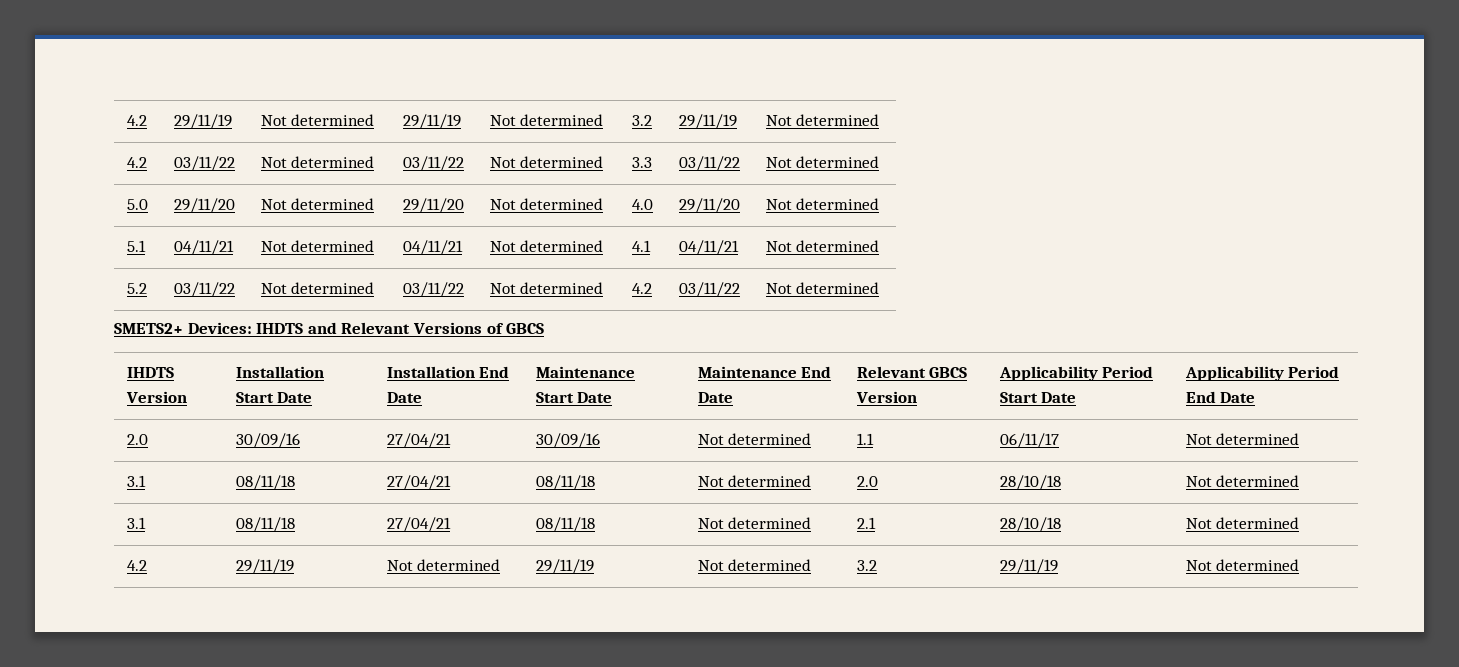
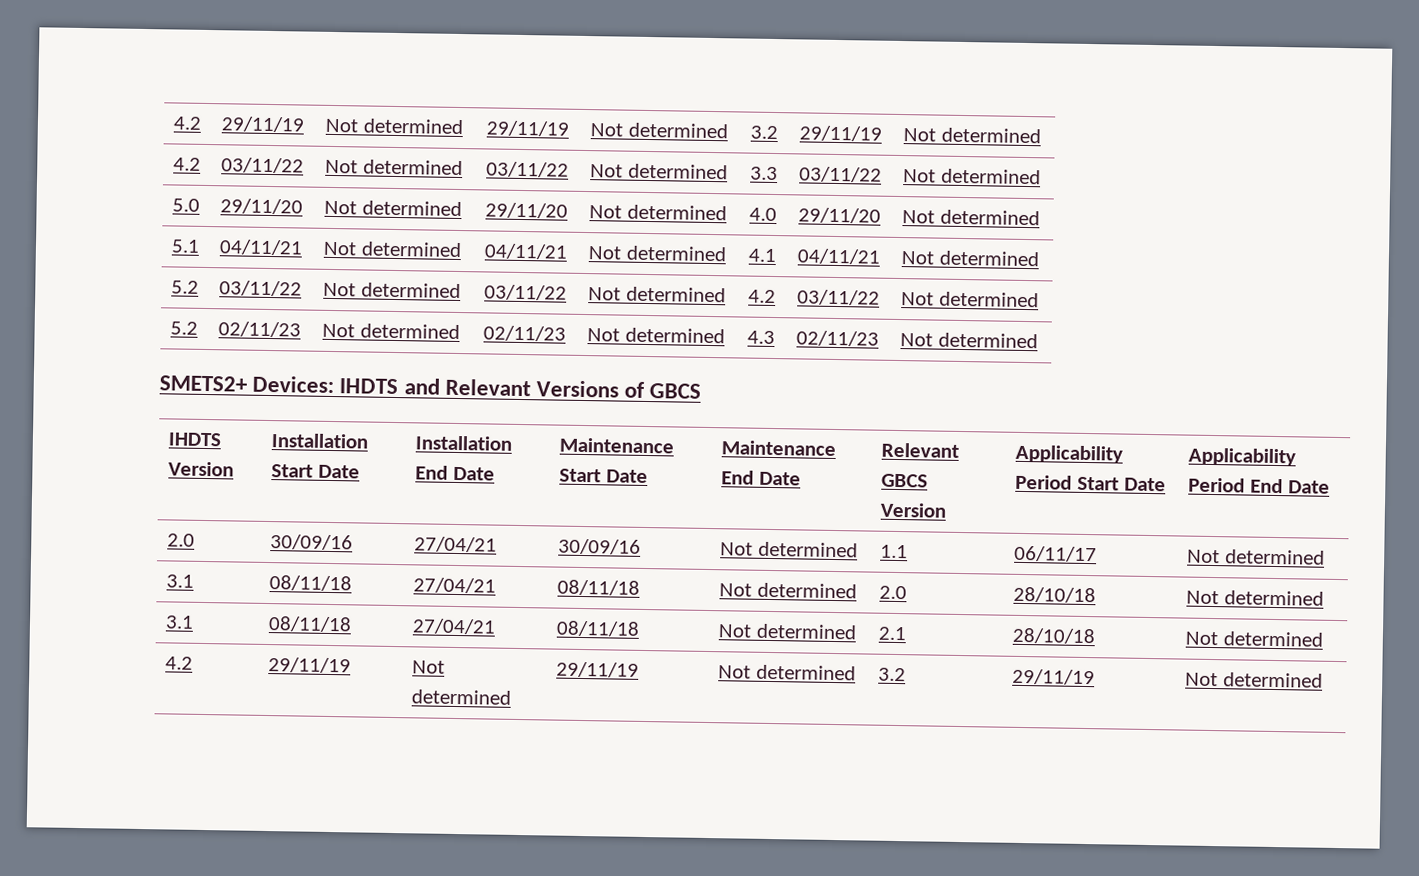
+ 5.2 | 02/11/23 | Not determined | 02/11/23 | Not determined | 4.3 | 02/11/23 | Not determined

